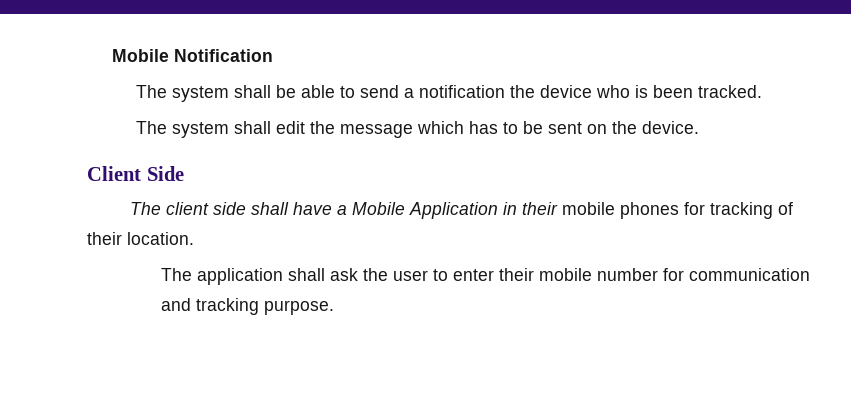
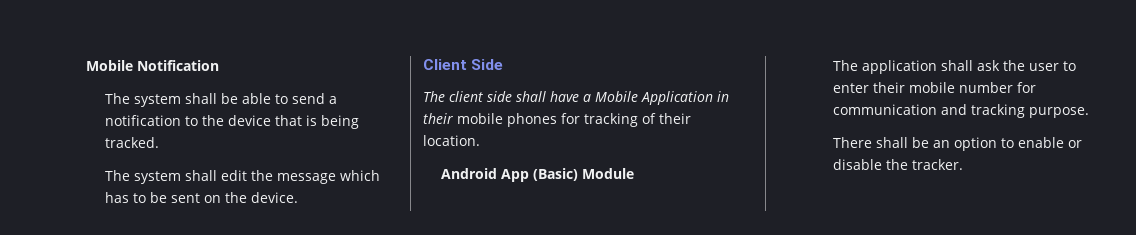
- The system shall be able to send a notification the device who is been tracked.
+ The system shall be able to send a notification to the device that is being tracked.
+ Android App (Basic) Module
+ There shall be an option to enable or disable the tracker.

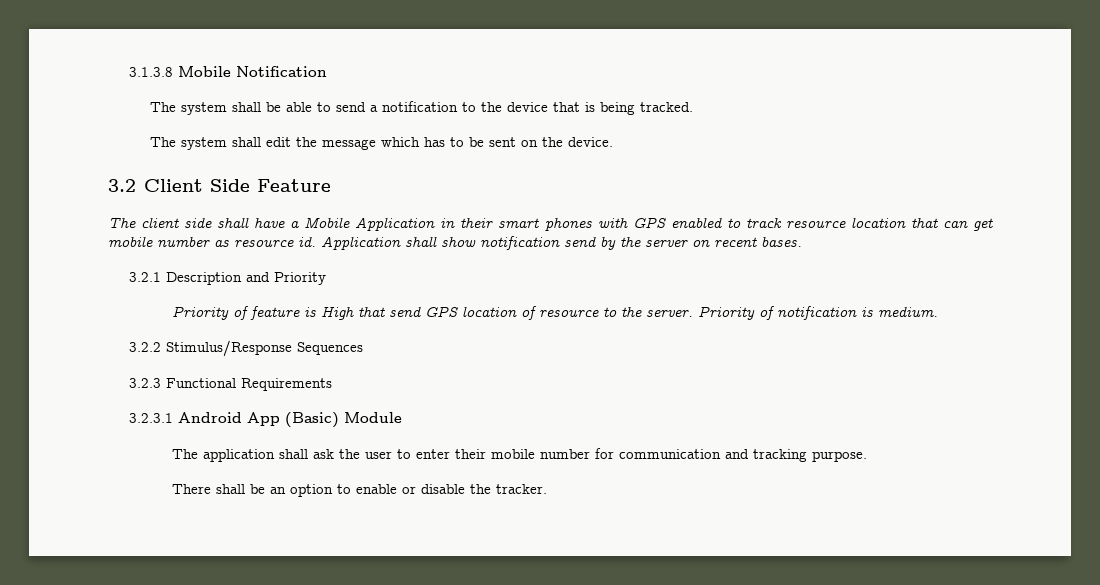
- Mobile Notification
+ 3.1.3.8 Mobile Notification
- Client Side
+ 3.2 Client Side Feature
- The client side shall have a Mobile Application in their mobile phones for tracking of their location.
- Android App (Basic) Module
+ The client side shall have a Mobile Application in their smart phones with GPS enabled to track resource location that can get mobile number as resource id. Application shall show notification send by the server on recent bases.
+ 3.2.1 Description and Priority
+ Priority of feature is High that send GPS location of resource to the server. Priority of notification is medium.
+ 3.2.2 Stimulus/Response Sequences
+ 3.2.3 Functional Requirements
+ 3.2.3.1 Android App (Basic) Module

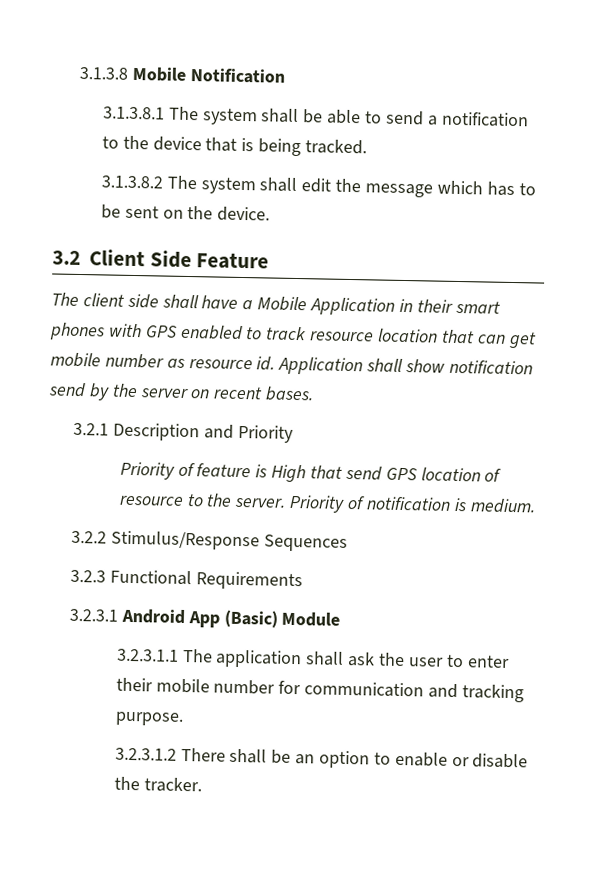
- The system shall be able to send a notification to the device that is being tracked.
+ 3.1.3.8.1 The system shall be able to send a notification to the device that is being tracked.
- The system shall edit the message which has to be sent on the device.
+ 3.1.3.8.2 The system shall edit the message which has to be sent on the device.
- The application shall ask the user to enter their mobile number for communication and tracking purpose.
+ 3.2.3.1.1 The application shall ask the user to enter their mobile number for communication and tracking purpose.
- There shall be an option to enable or disable the tracker.
+ 3.2.3.1.2 There shall be an option to enable or disable the tracker.

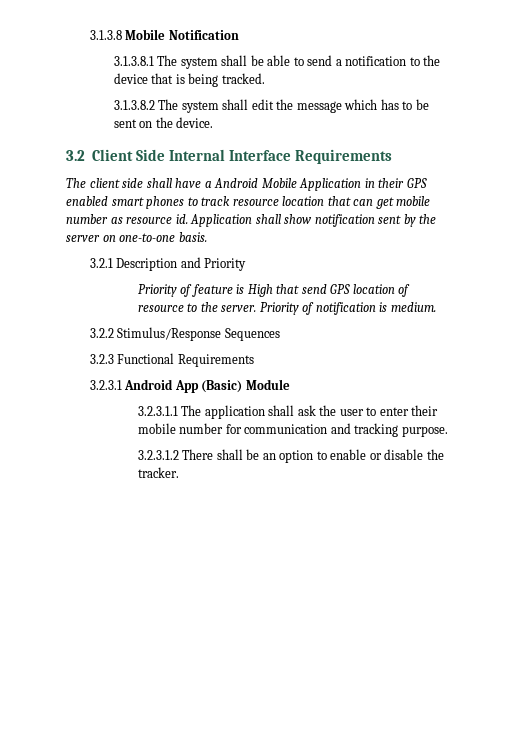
- 3.2 Client Side Feature
+ 3.2 Client Side Internal Interface Requirements
- The client side shall have a Mobile Application in their smart phones with GPS enabled to track resource location that can get mobile number as resource id.
+ The client side shall have a Android Mobile Application in their GPS enabled smart phones to track resource location that can get mobile number as resource id.
- Application shall show notification send by the server on recent bases.
+ Application shall show notification sent by the server on one-to-one basis.

